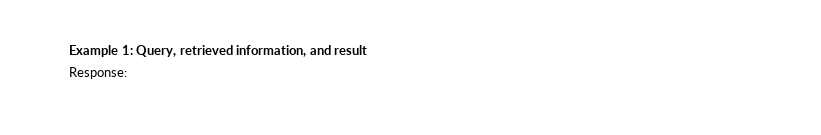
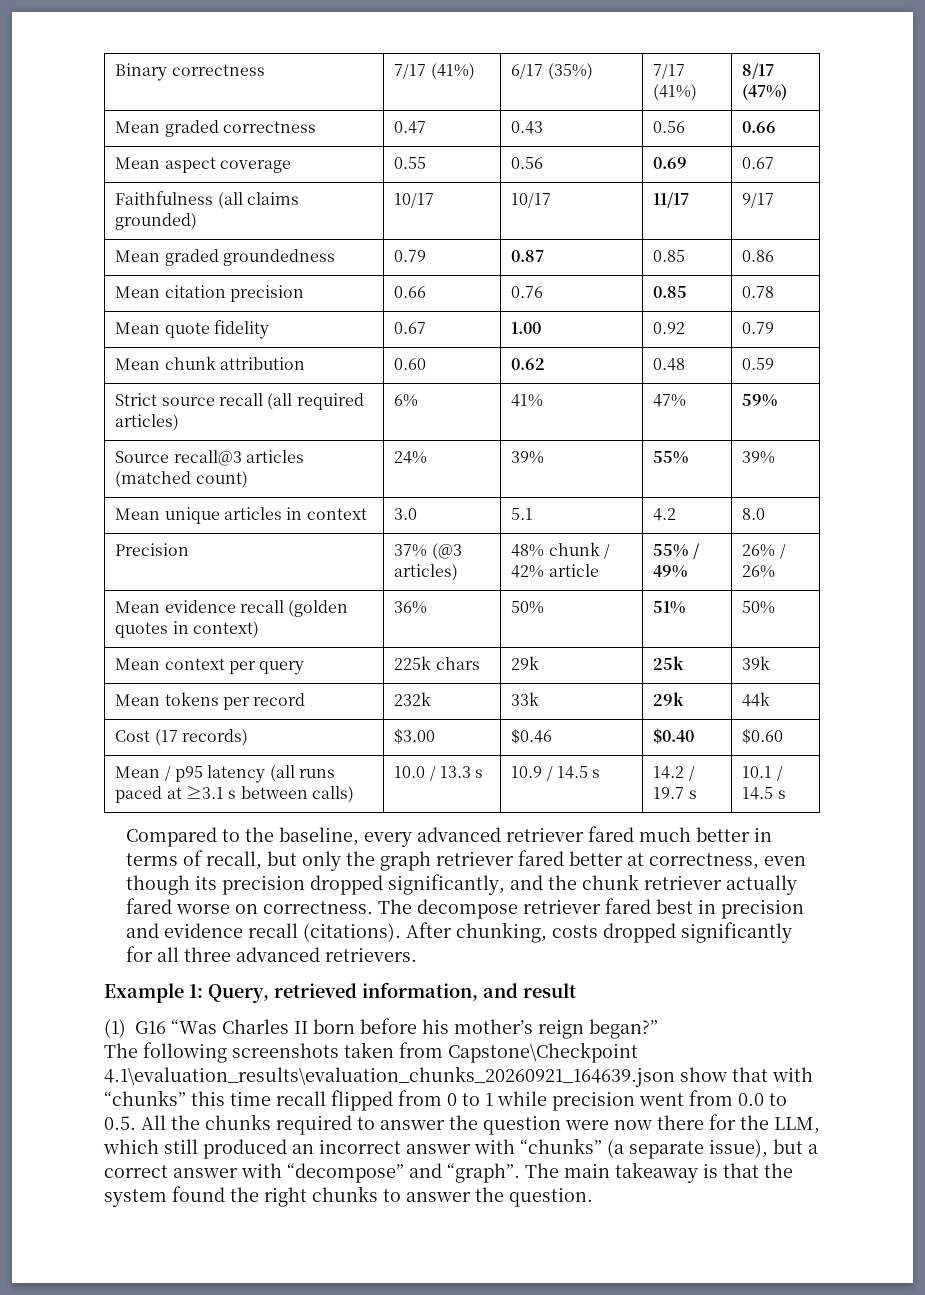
+ Binary correctness | 7/17 (41%) | 6/17 (35%) | 7/17 (41%) | 8/17 (47%)
+ Mean graded correctness | 0.47 | 0.43 | 0.56 | 0.66
+ Mean aspect coverage | 0.55 | 0.56 | 0.69 | 0.67
+ Faithfulness (all claims grounded) | 10/17 | 10/17 | 11/17 | 9/17
+ Mean graded groundedness | 0.79 | 0.87 | 0.85 | 0.86
+ Mean citation precision | 0.66 | 0.76 | 0.85 | 0.78
+ Mean quote fidelity | 0.67 | 1.00 | 0.92 | 0.79
+ Mean chunk attribution | 0.60 | 0.62 | 0.48 | 0.59
+ Strict source recall (all required articles) | 6% | 41% | 47% | 59%
+ Source recall@3 articles (matched count) | 24% | 39% | 55% | 39%
+ Mean unique articles in context | 3.0 | 5.1 | 4.2 | 8.0
+ Precision | 37% (@3 articles) | 48% chunk / 42% article | 55% / 49% | 26% / 26%
+ Mean evidence recall (golden quotes in context) | 36% | 50% | 51% | 50%
+ Mean context per query | 225k chars | 29k | 25k | 39k
+ Mean tokens per record | 232k | 33k | 29k | 44k
+ Cost (17 records) | $3.00 | $0.46 | $0.40 | $0.60
+ Mean / p95 latency (all runs paced at ≥3.1 s between calls) | 10.0 / 13.3 s | 10.9 / 14.5 s | 14.2 / 19.7 s | 10.1 / 14.5 s
+ Compared to the baseline, every advanced retriever fared much better in terms of recall, but only the graph retriever fared better at correctness, even though its precision dropped significantly, and the chunk retriever actually fared worse on correctness. The decompose retriever fared best in precision and evidence recall (citations). After chunking, costs dropped significantly for all three advanced retrievers.
- Response:
+ (1) G16 “Was Charles II born before his mother’s reign began?”
+ The following screenshots taken from Capstone\Checkpoint 4.1\evaluation_results\evaluation_chunks_20260921_164639.json show that with “chunks” this time recall flipped from 0 to 1 while precision went from 0.0 to 0.5. All the chunks required to answer the question were now there for the LLM, which still produced an incorrect answer with “chunks” (a separate issue), but a correct answer with “decompose” and “graph”. The main takeaway is that the system found the right chunks to answer the question.

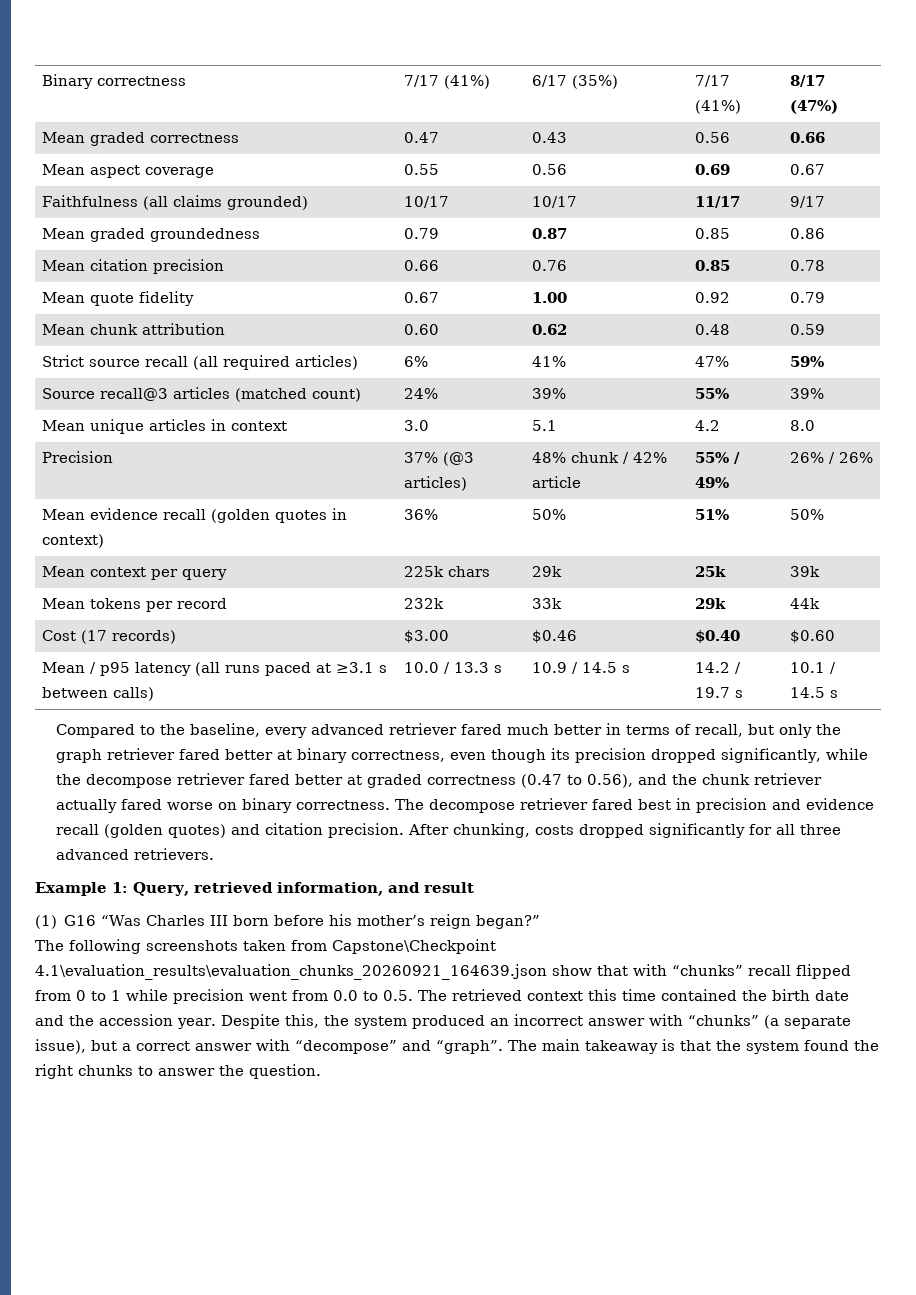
- Compared to the baseline, every advanced retriever fared much better in terms of recall, but only the graph retriever fared better at correctness, even though its precision dropped significantly, and the chunk retriever actually fared worse on correctness.
+ Compared to the baseline, every advanced retriever fared much better in terms of recall, but only the graph retriever fared better at binary correctness, even though its precision dropped significantly, while the decompose retriever fared better at graded correctness (0.47 to 0.56), and the chunk retriever actually fared worse on binary correctness.
- The decompose retriever fared best in precision and evidence recall (citations).
+ The decompose retriever fared best in precision and evidence recall (golden quotes) and citation precision.
- (1) G16 “Was Charles II born before his mother’s reign began?”
+ (1) G16 “Was Charles III born before his mother’s reign began?”
- The following screenshots taken from Capstone\Checkpoint 4.1\evaluation_results\evaluation_chunks_20260921_164639.json show that with “chunks” this time recall flipped from 0 to 1 while precision went from 0.0 to 0.5. All the chunks required to answer the question were now there for the LLM, which still produced an incorrect answer with “chunks” (a separate issue), but a correct answer with “decompose” and “graph”.
+ The following screenshots taken from Capstone\Checkpoint 4.1\evaluation_results\evaluation_chunks_20260921_164639.json show that with “chunks” recall flipped from 0 to 1 while precision went from 0.0 to 0.5. The retrieved context this time contained the birth date and the accession year. Despite this, the system produced an incorrect answer with “chunks” (a separate issue), but a correct answer with “decompose” and “graph”.

